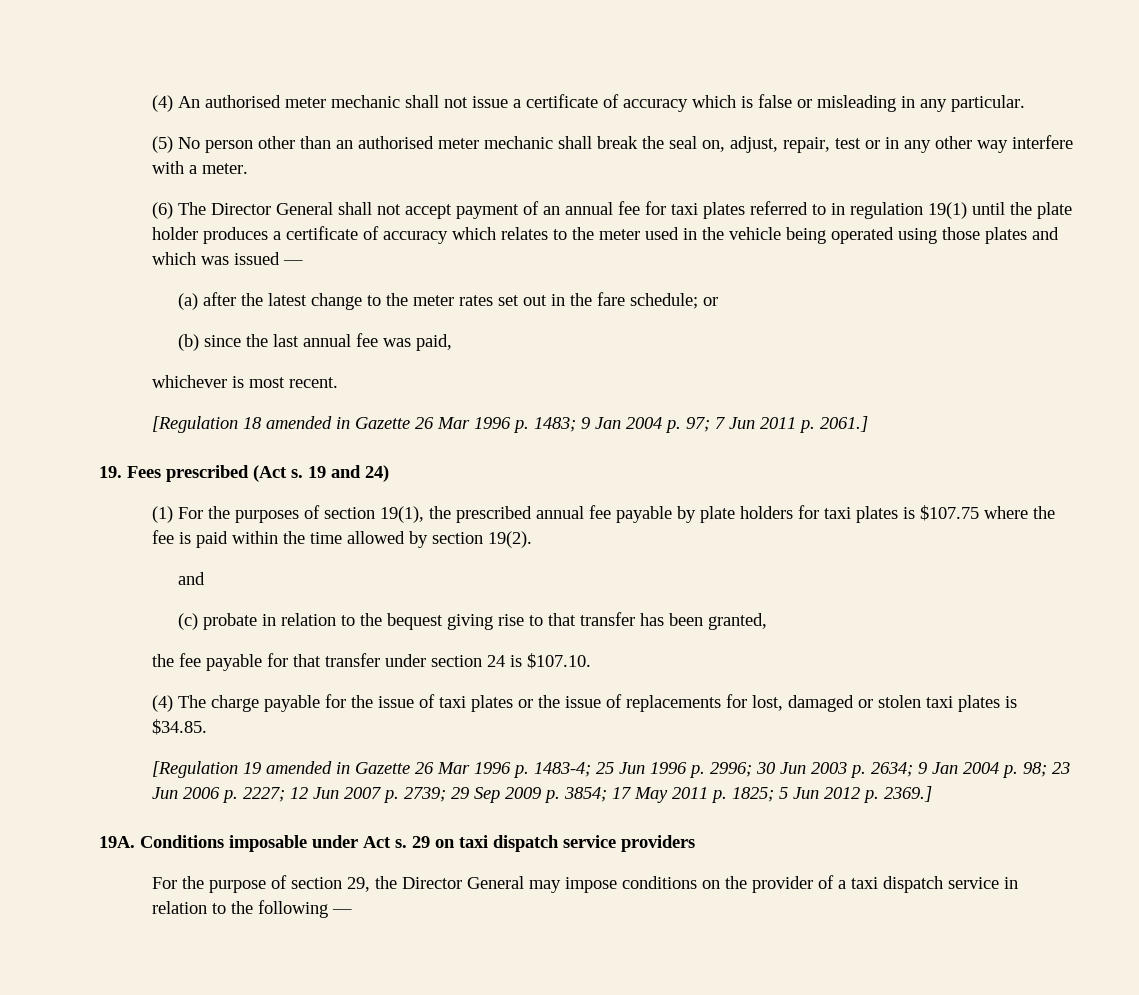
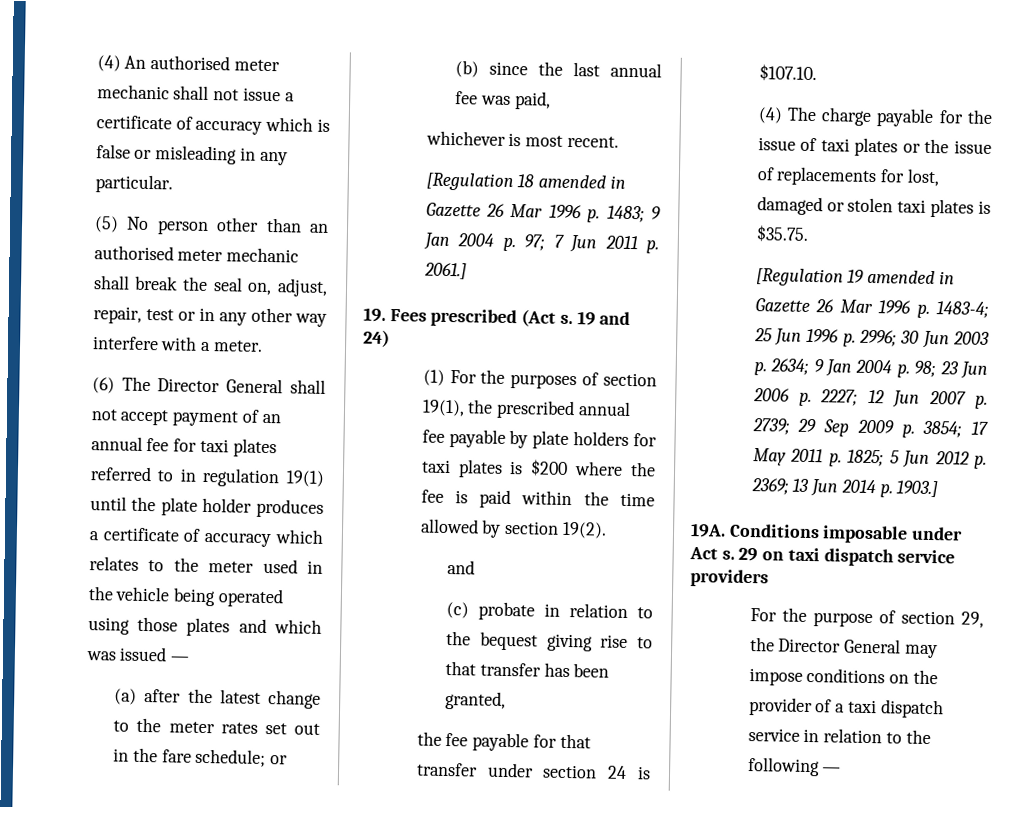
- (1) For the purposes of section 19(1), the prescribed annual fee payable by plate holders for taxi plates is $107.75 where the fee is paid within the time allowed by section 19(2).
+ (1) For the purposes of section 19(1), the prescribed annual fee payable by plate holders for taxi plates is $200 where the fee is paid within the time allowed by section 19(2).
- (4) The charge payable for the issue of taxi plates or the issue of replacements for lost, damaged or stolen taxi plates is $34.85.
+ (4) The charge payable for the issue of taxi plates or the issue of replacements for lost, damaged or stolen taxi plates is $35.75.
- [Regulation 19 amended in Gazette 26 Mar 1996 p. 1483-4; 25 Jun 1996 p. 2996; 30 Jun 2003 p. 2634; 9 Jan 2004 p. 98; 23 Jun 2006 p. 2227; 12 Jun 2007 p. 2739; 29 Sep 2009 p. 3854; 17 May 2011 p. 1825; 5 Jun 2012 p. 2369.]
+ [Regulation 19 amended in Gazette 26 Mar 1996 p. 1483-4; 25 Jun 1996 p. 2996; 30 Jun 2003 p. 2634; 9 Jan 2004 p. 98; 23 Jun 2006 p. 2227; 12 Jun 2007 p. 2739; 29 Sep 2009 p. 3854; 17 May 2011 p. 1825; 5 Jun 2012 p. 2369; 13 Jun 2014 p. 1903.]

